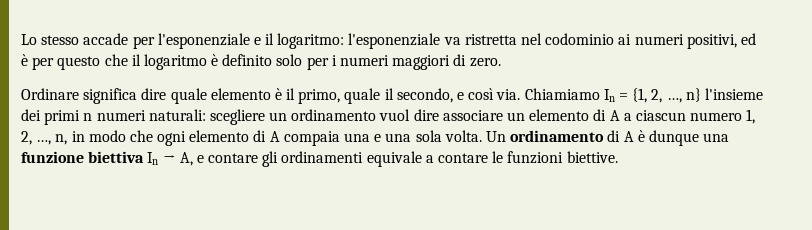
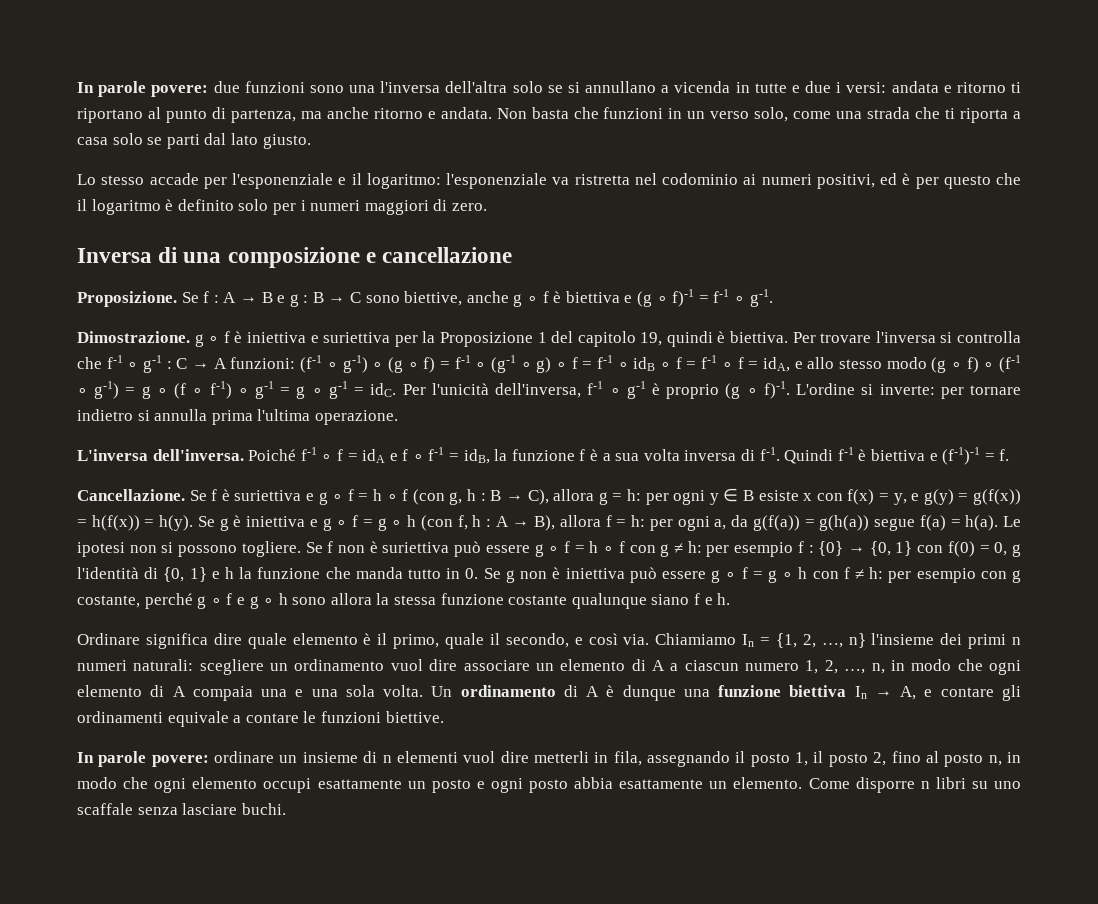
+ In parole povere: due funzioni sono una l'inversa dell'altra solo se si annullano a vicenda in tutte e due i versi: andata e ritorno ti riportano al punto di partenza, ma anche ritorno e andata. Non basta che funzioni in un verso solo, come una strada che ti riporta a casa solo se parti dal lato giusto.
+ Inversa di una composizione e cancellazione
+ Proposizione. Se f : A → B e g : B → C sono biettive, anche g ∘ f è biettiva e (g ∘ f)-1 = f-1 ∘ g-1.
+ Dimostrazione. g ∘ f è iniettiva e suriettiva per la Proposizione 1 del capitolo 19, quindi è biettiva. Per trovare l'inversa si controlla che f-1 ∘ g-1 : C → A funzioni: (f-1 ∘ g-1) ∘ (g ∘ f) = f-1 ∘ (g-1 ∘ g) ∘ f = f-1 ∘ idB ∘ f = f-1 ∘ f = idA, e allo stesso modo (g ∘ f) ∘ (f-1 ∘ g-1) = g ∘ (f ∘ f-1) ∘ g-1 = g ∘ g-1 = idC. Per l'unicità dell'inversa, f-1 ∘ g-1 è proprio (g ∘ f)-1. L'ordine si inverte: per tornare indietro si annulla prima l'ultima operazione.
+ L'inversa dell'inversa. Poiché f-1 ∘ f = idA e f ∘ f-1 = idB, la funzione f è a sua volta inversa di f-1. Quindi f-1 è biettiva e (f-1)-1 = f.
+ Cancellazione. Se f è suriettiva e g ∘ f = h ∘ f (con g, h : B → C), allora g = h: per ogni y ∈ B esiste x con f(x) = y, e g(y) = g(f(x)) = h(f(x)) = h(y). Se g è iniettiva e g ∘ f = g ∘ h (con f, h : A → B), allora f = h: per ogni a, da g(f(a)) = g(h(a)) segue f(a) = h(a). Le ipotesi non si possono togliere. Se f non è suriettiva può essere g ∘ f = h ∘ f con g ≠ h: per esempio f : {0} → {0, 1} con f(0) = 0, g l'identità di {0, 1} e h la funzione che manda tutto in 0. Se g non è iniettiva può essere g ∘ f = g ∘ h con f ≠ h: per esempio con g costante, perché g ∘ f e g ∘ h sono allora la stessa funzione costante qualunque siano f e h.
+ In parole povere: ordinare un insieme di n elementi vuol dire metterli in fila, assegnando il posto 1, il posto 2, fino al posto n, in modo che ogni elemento occupi esattamente un posto e ogni posto abbia esattamente un elemento. Come disporre n libri su uno scaffale senza lasciare buchi.

